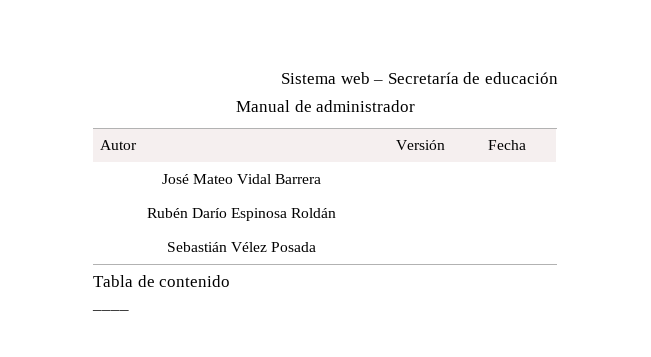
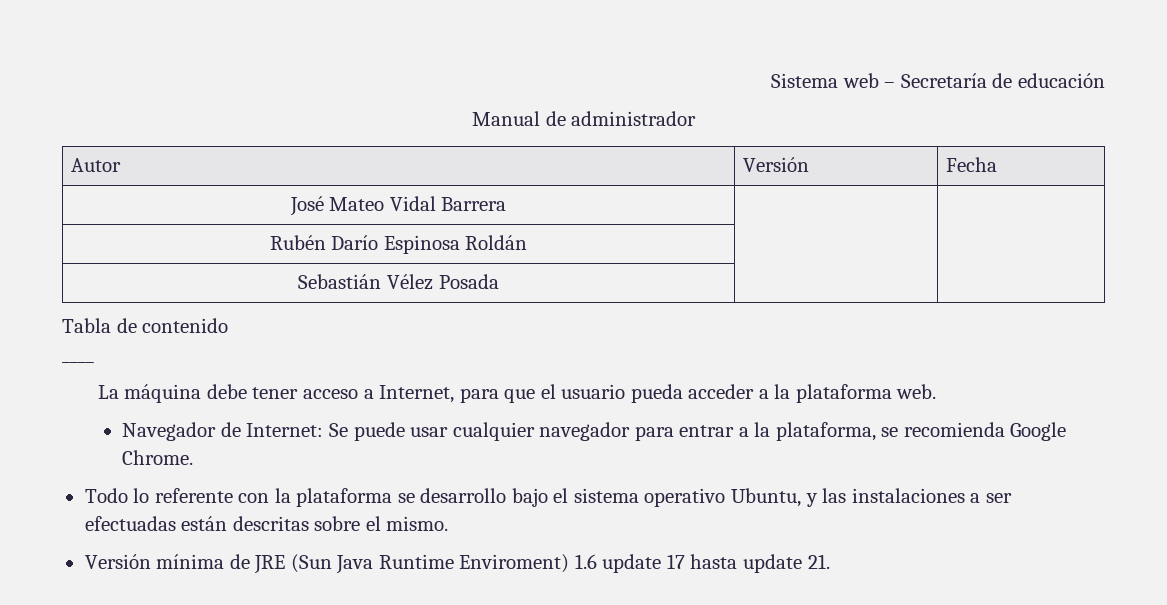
+ La máquina debe tener acceso a Internet, para que el usuario pueda acceder a la plataforma web.
+ Navegador de Internet: Se puede usar cualquier navegador para entrar a la plataforma, se recomienda Google Chrome.
+ Todo lo referente con la plataforma se desarrollo bajo el sistema operativo Ubuntu, y las instalaciones a ser efectuadas están descritas sobre el mismo.
+ Versión mínima de JRE (Sun Java Runtime Enviroment) 1.6 update 17 hasta update 21.

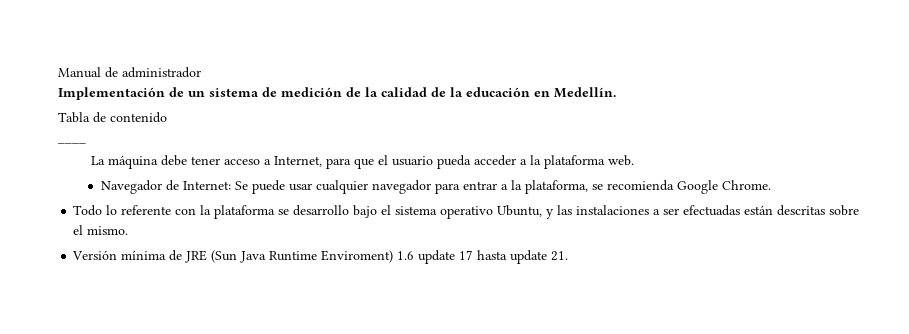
- Sistema web – Secretaría de educación
  Manual de administrador
- Autor | Versión | Fecha
- José Mateo Vidal Barrera | |
- Rubén Darío Espinosa Roldán | |
- Sebastián Vélez Posada | |
+ Implementación de un sistema de medición de la calidad de la educación en Medellín.

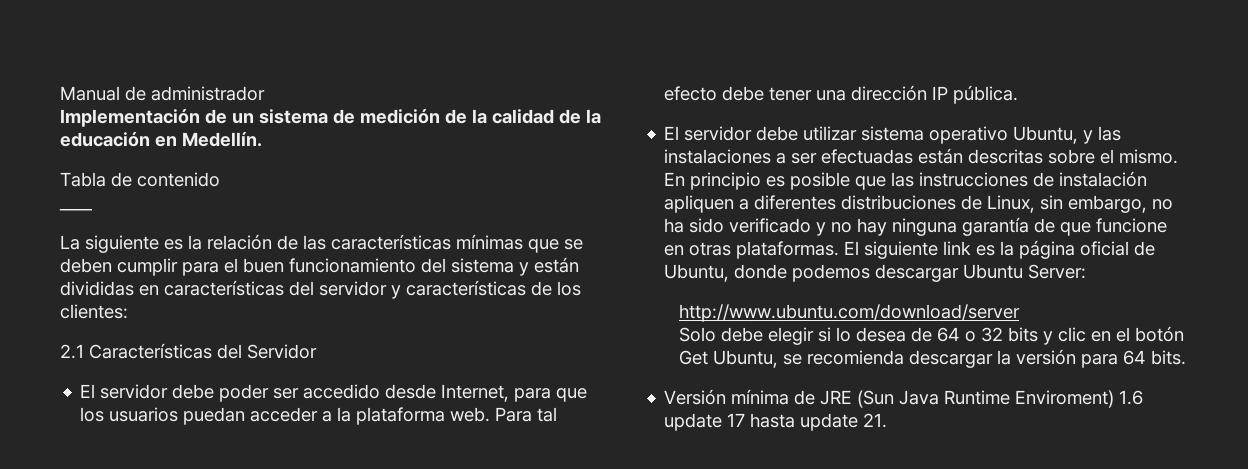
- La máquina debe tener acceso a Internet, para que el usuario pueda acceder a la plataforma web.
- Navegador de Internet: Se puede usar cualquier navegador para entrar a la plataforma, se recomienda Google Chrome.
- Todo lo referente con la plataforma se desarrollo bajo el sistema operativo Ubuntu, y las instalaciones a ser efectuadas están descritas sobre el mismo.
+ La siguiente es la relación de las características mínimas que se deben cumplir para el buen funcionamiento del sistema y están divididas en características del servidor y características de los clientes:
+ 2.1 Características del Servidor
+ El servidor debe poder ser accedido desde Internet, para que los usuarios puedan acceder a la plataforma web. Para tal efecto debe tener una dirección IP pública.
+ El servidor debe utilizar sistema operativo Ubuntu, y las instalaciones a ser efectuadas están descritas sobre el mismo. En principio es posible que las instrucciones de instalación apliquen a diferentes distribuciones de Linux, sin embargo, no ha sido verificado y no hay ninguna garantía de que funcione en otras plataformas. El siguiente link es la página oficial de Ubuntu, donde podemos descargar Ubuntu Server:
+ http://www.ubuntu.com/download/server
+ Solo debe elegir si lo desea de 64 o 32 bits y clic en el botón Get Ubuntu, se recomienda descargar la versión para 64 bits.

